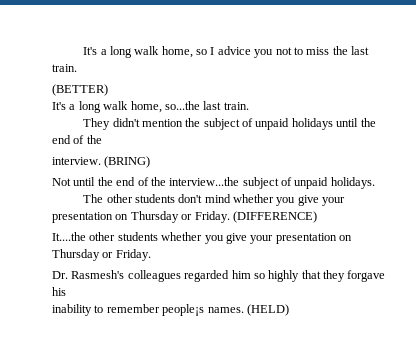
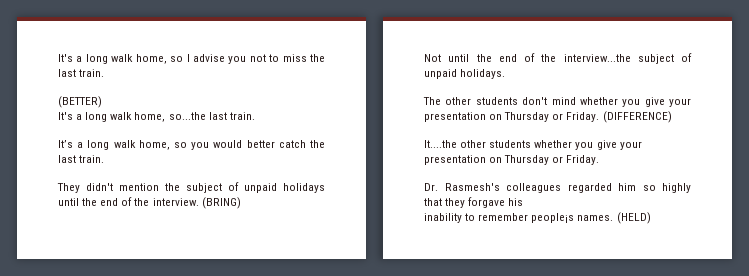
- It's a long walk home, so I advice you not to miss the last train.
+ It's a long walk home, so I advise you not to miss the last train.
+ It’s a long walk home, so you would better catch the last train.
- They didn't mention the subject of unpaid holidays until the end of the
- interview.
+ They didn't mention the subject of unpaid holidays until the end of the interview.

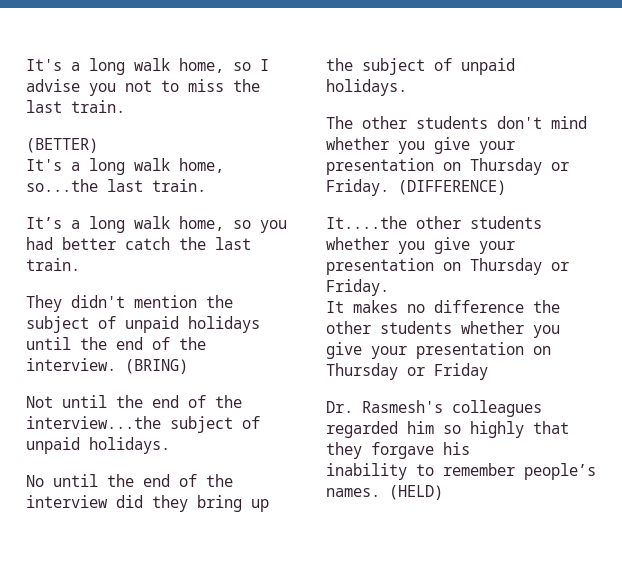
- It’s a long walk home, so you would better catch the last train.
+ It’s a long walk home, so you had better catch the last train.
+ No until the end of the interview did they bring up the subject of unpaid holidays.
+ It makes no difference the other students whether you give your presentation on Thursday or Friday
- inability to remember people¡s names.
+ inability to remember people’s names.

